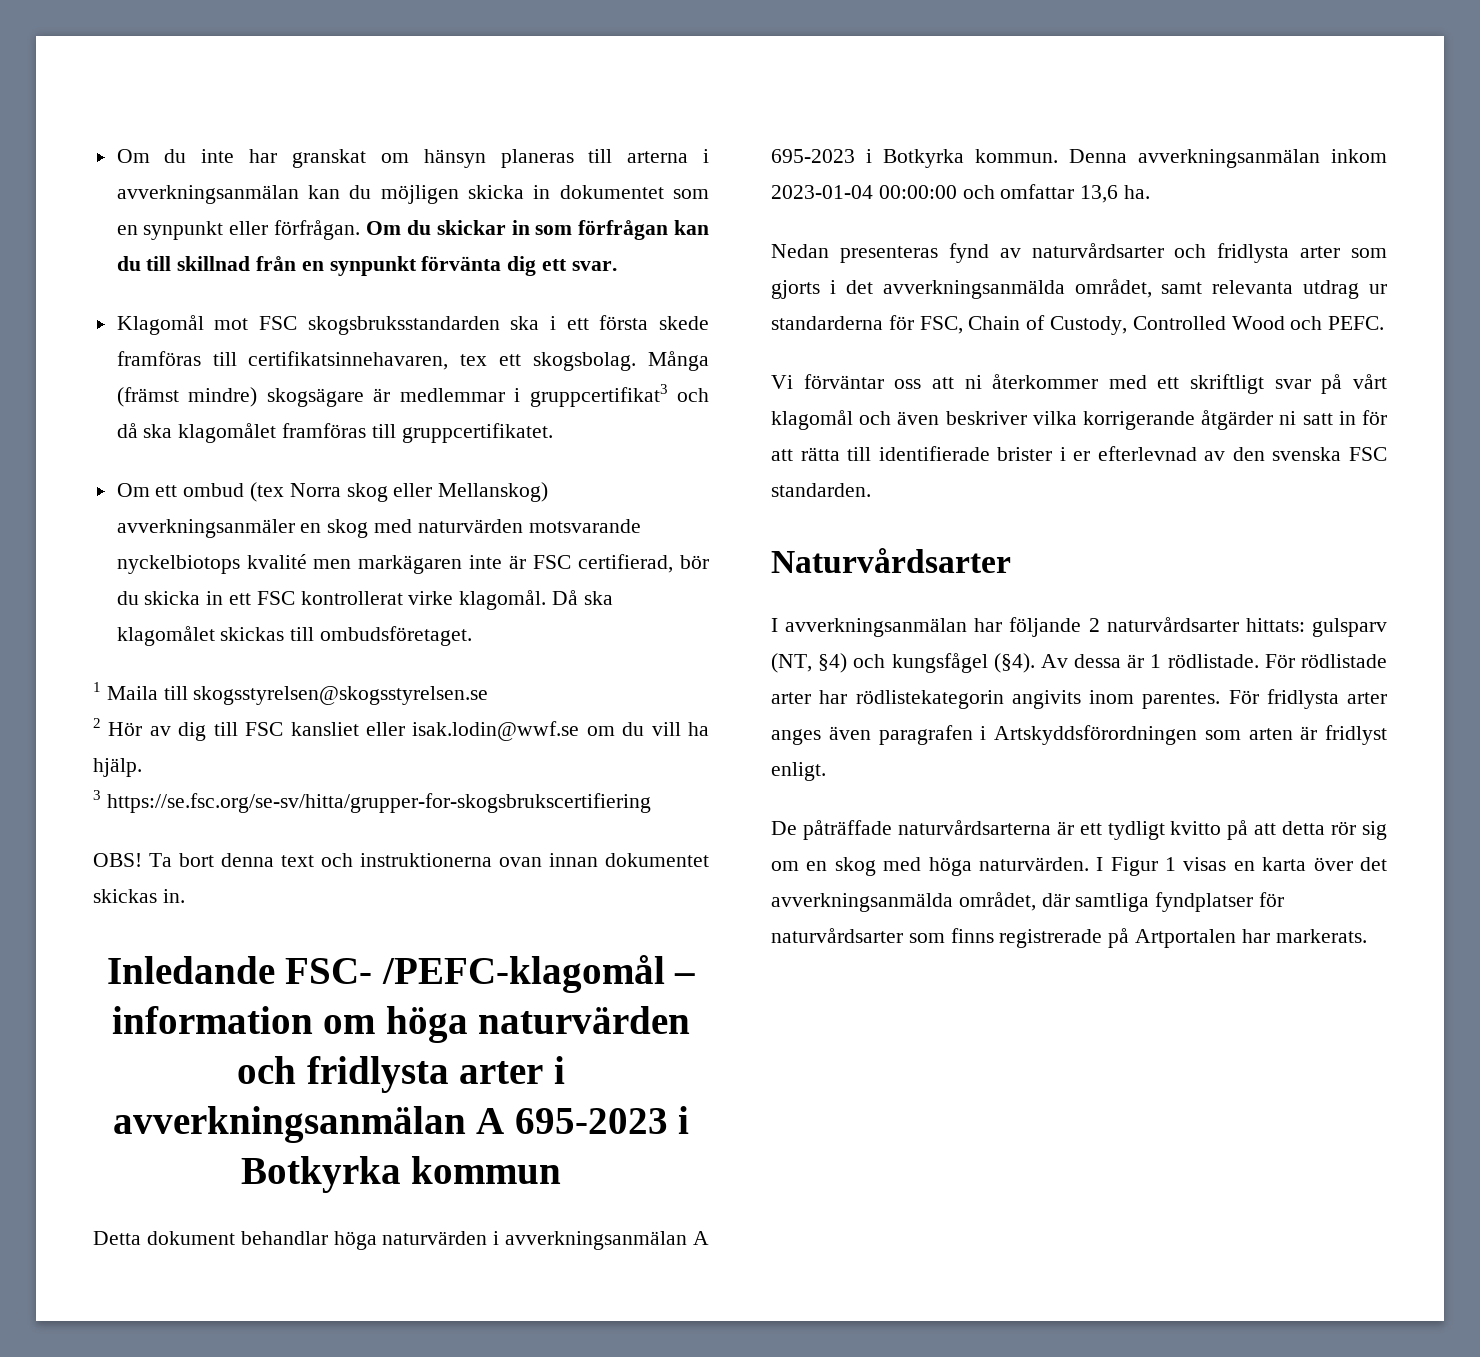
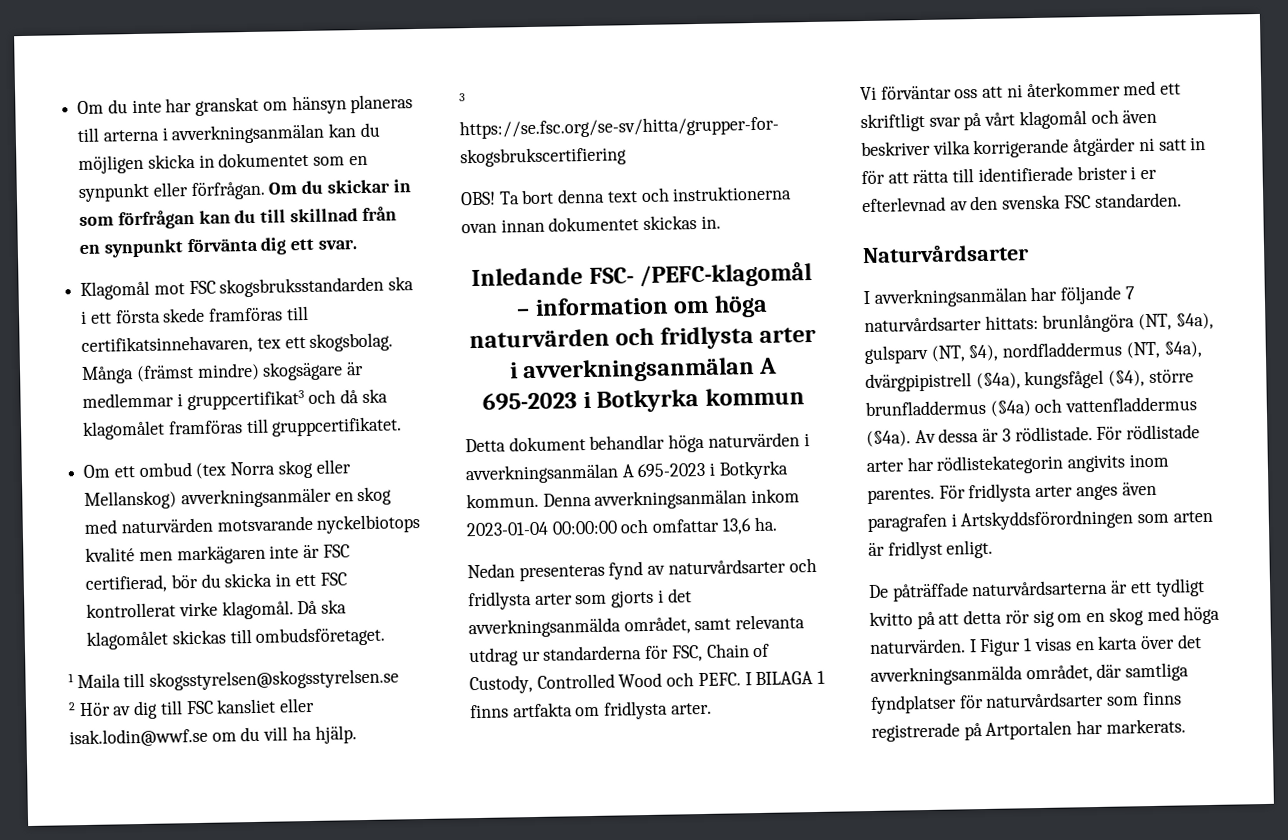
+ I BILAGA 1 finns artfakta om fridlysta arter.
- I avverkningsanmälan har följande 2 naturvårdsarter hittats: gulsparv (NT, §4) och kungsfågel (§4).
+ I avverkningsanmälan har följande 7 naturvårdsarter hittats: brunlångöra (NT, §4a), gulsparv (NT, §4), nordfladdermus (NT, §4a), dvärgpipistrell (§4a), kungsfågel (§4), större brunfladdermus (§4a) och vattenfladdermus (§4a).
- Av dessa är 1 rödlistade.
+ Av dessa är 3 rödlistade.

